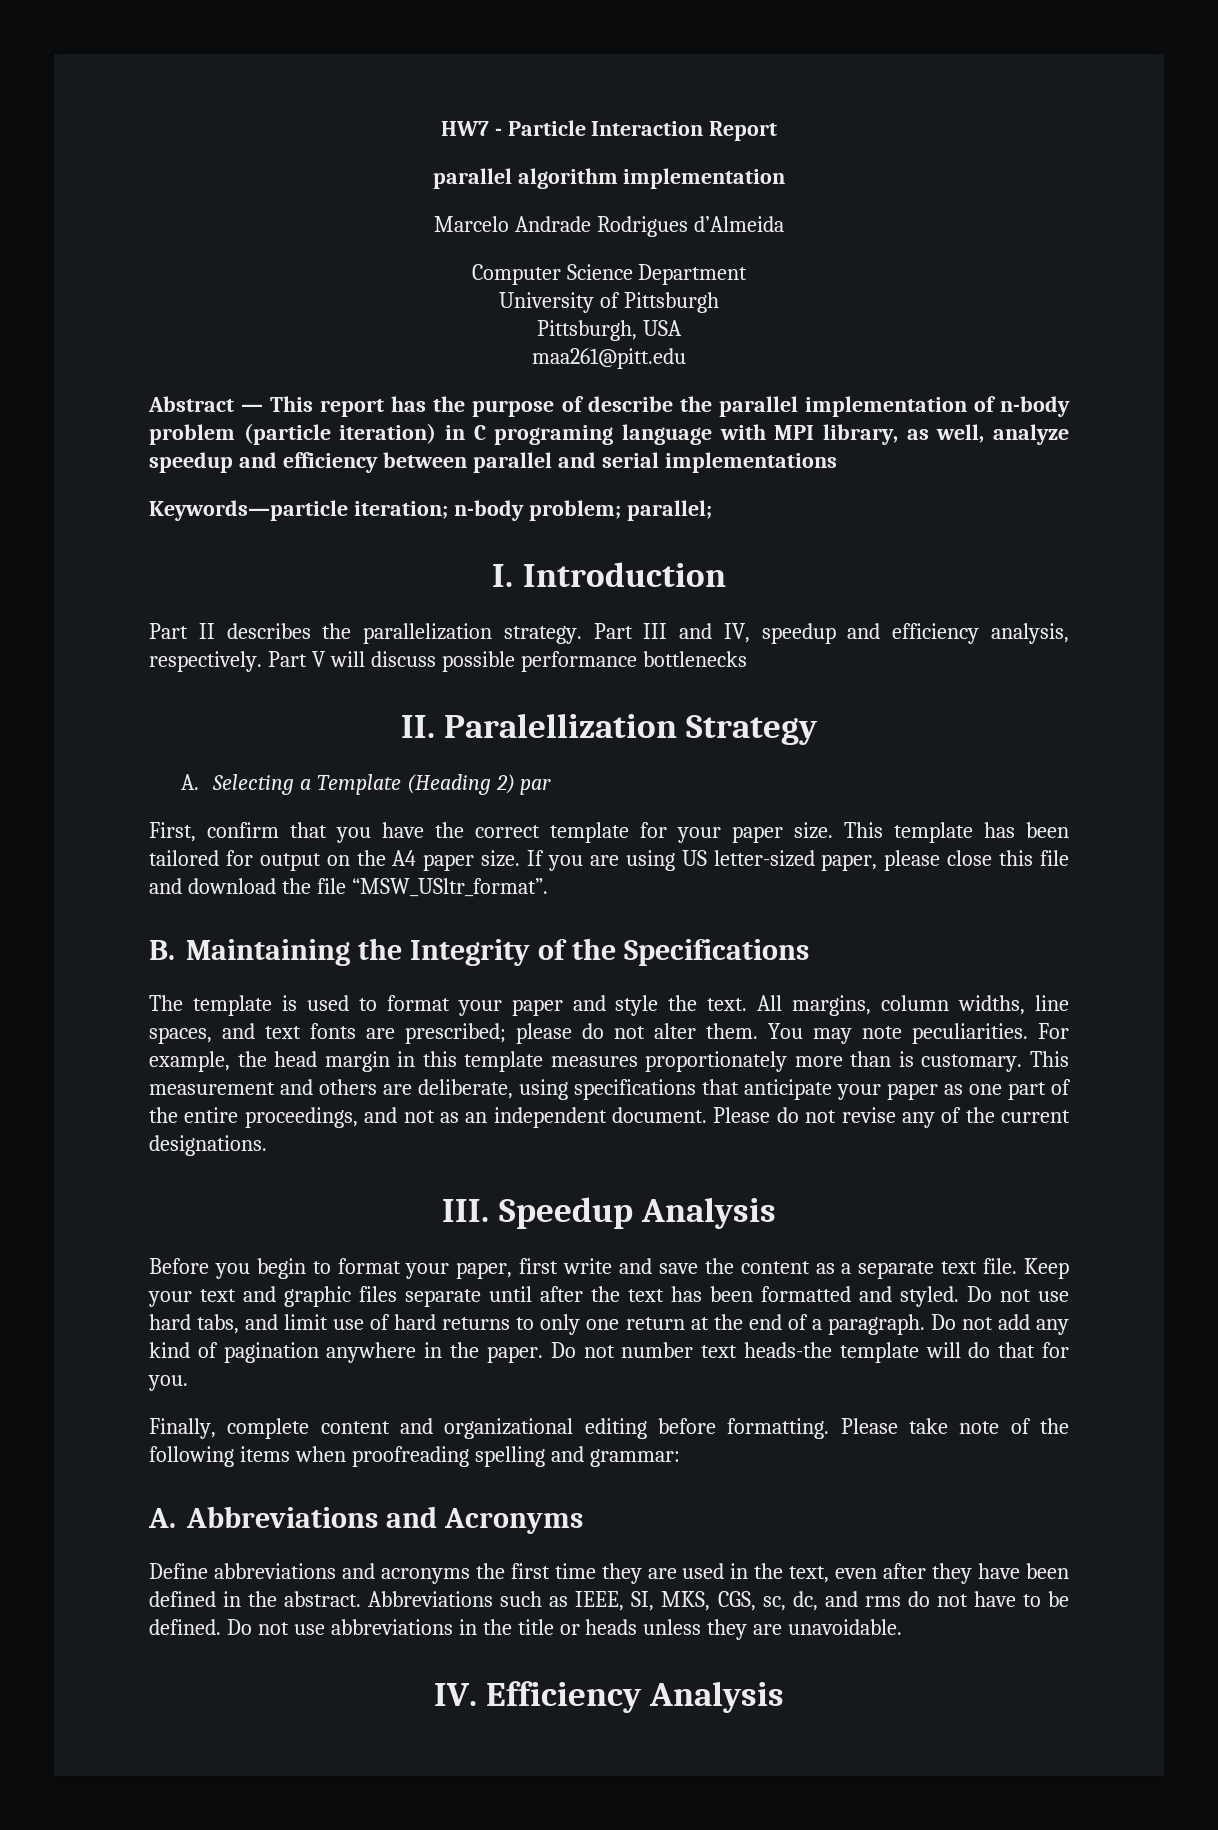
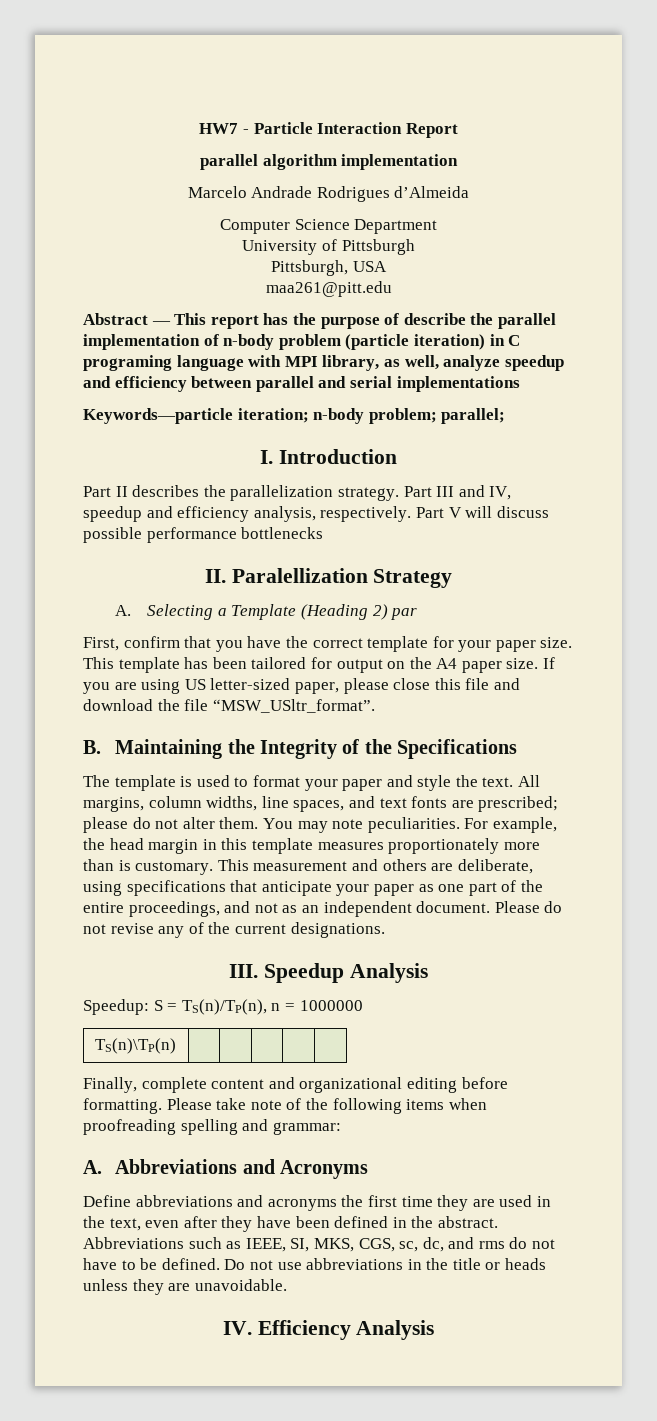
- Before you begin to format your paper, first write and save the content as a separate text file. Keep your text and graphic files separate until after the text has been formatted and styled. Do not use hard tabs, and limit use of hard returns to only one return at the end of a paragraph. Do not add any kind of pagination anywhere in the paper. Do not number text heads-the template will do that for you.
+ Speedup: S = TS(n)/TP(n), n = 1000000
+ TS(n)\TP(n) | | | | |

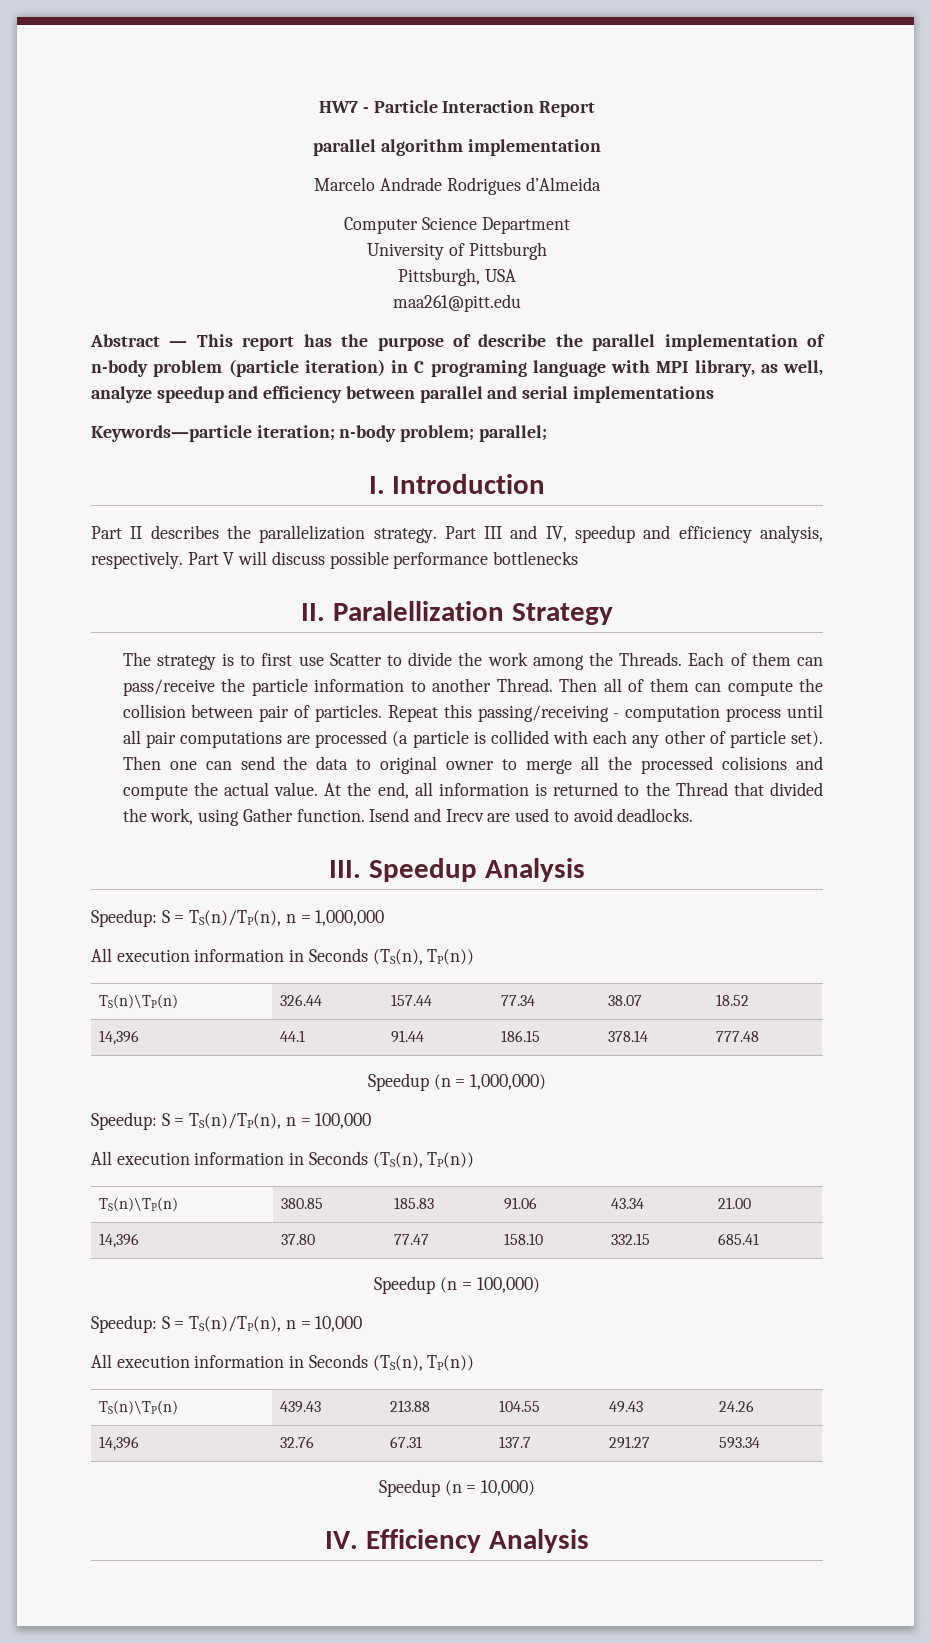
- A. Selecting a Template (Heading 2) par
- First, confirm that you have the correct template for your paper size. This template has been tailored for output on the A4 paper size. If you are using US letter-sized paper, please close this file and download the file “MSW_USltr_format”.
- B. Maintaining the Integrity of the Specifications
- The template is used to format your paper and style the text. All margins, column widths, line spaces, and text fonts are prescribed; please do not alter them. You may note peculiarities. For example, the head margin in this template measures proportionately more than is customary. This measurement and others are deliberate, using specifications that anticipate your paper as one part of the entire proceedings, and not as an independent document. Please do not revise any of the current designations.
+ The strategy is to first use Scatter to divide the work among the Threads. Each of them can pass/receive the particle information to another Thread. Then all of them can compute the collision between pair of particles. Repeat this passing/receiving - computation process until all pair computations are processed (a particle is collided with each any other of particle set). Then one can send the data to original owner to merge all the processed colisions and compute the actual value. At the end, all information is returned to the Thread that divided the work, using Gather function. Isend and Irecv are used to avoid deadlocks.
- Speedup: S = TS(n)/TP(n), n = 1000000
- TS(n)\TP(n) | | | | |
- Finally, complete content and organizational editing before formatting. Please take note of the following items when proofreading spelling and grammar:
- A. Abbreviations and Acronyms
- Define abbreviations and acronyms the first time they are used in the text, even after they have been defined in the abstract. Abbreviations such as IEEE, SI, MKS, CGS, sc, dc, and rms do not have to be defined. Do not use abbreviations in the title or heads unless they are unavoidable.
+ Speedup: S = TS(n)/TP(n), n = 1,000,000
+ All execution information in Seconds (TS(n), TP(n))
+ TS(n)\TP(n) | 326.44 | 157.44 | 77.34 | 38.07 | 18.52
+ 14,396 | 44.1 | 91.44 | 186.15 | 378.14 | 777.48
+ Speedup (n = 1,000,000)
+ Speedup: S = TS(n)/TP(n), n = 100,000
+ All execution information in Seconds (TS(n), TP(n))
+ TS(n)\TP(n) | 380.85 | 185.83 | 91.06 | 43.34 | 21.00
+ 14,396 | 37.80 | 77.47 | 158.10 | 332.15 | 685.41
+ Speedup (n = 100,000)
+ Speedup: S = TS(n)/TP(n), n = 10,000
+ All execution information in Seconds (TS(n), TP(n))
+ TS(n)\TP(n) | 439.43 | 213.88 | 104.55 | 49.43 | 24.26
+ 14,396 | 32.76 | 67.31 | 137.7 | 291.27 | 593.34
+ Speedup (n = 10,000)

